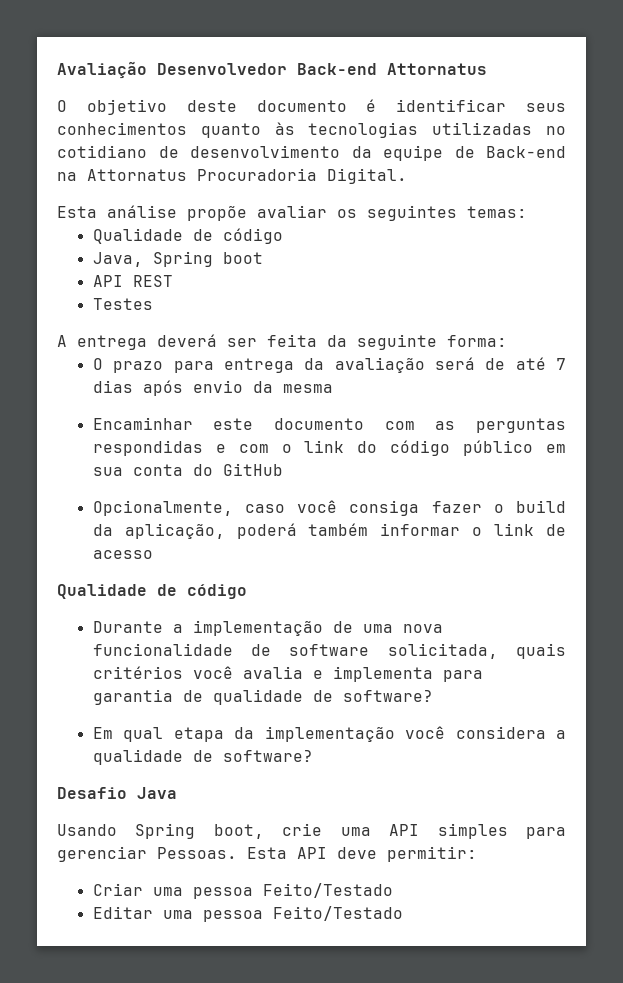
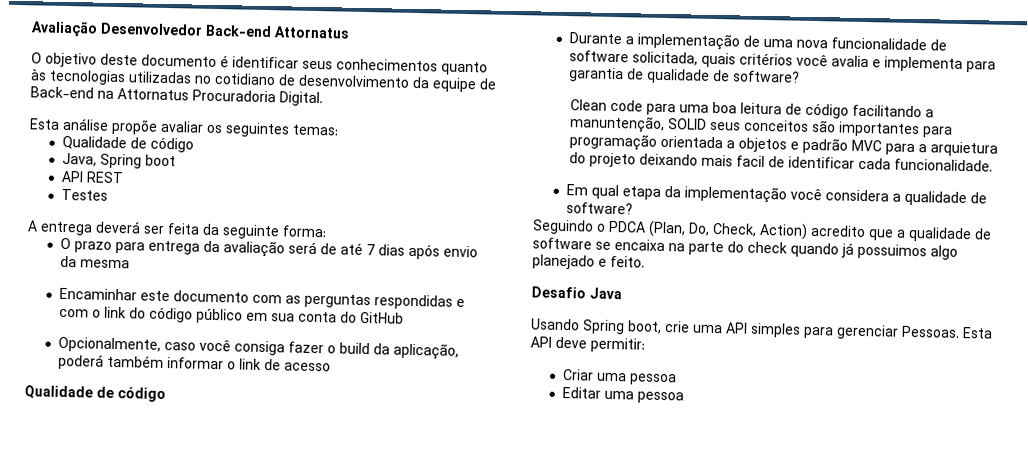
+ Clean code para uma boa leitura de código facilitando a manuntenção, SOLID seus conceitos são importantes para programação orientada a objetos e padrão MVC para a arquietura do projeto deixando mais facil de identificar cada funcionalidade.
+ Seguindo o PDCA (Plan, Do, Check, Action) acredito que a qualidade de software se encaixa na parte do check quando já possuimos algo planejado e feito.
- Criar uma pessoa Feito/Testado
+ Criar uma pessoa
- Editar uma pessoa Feito/Testado
+ Editar uma pessoa

